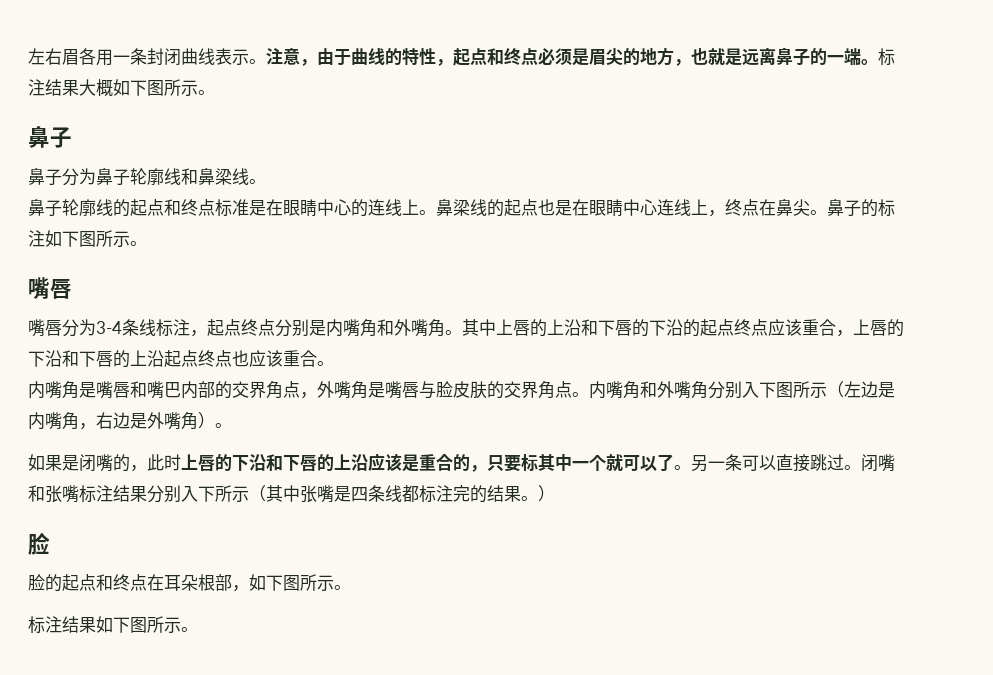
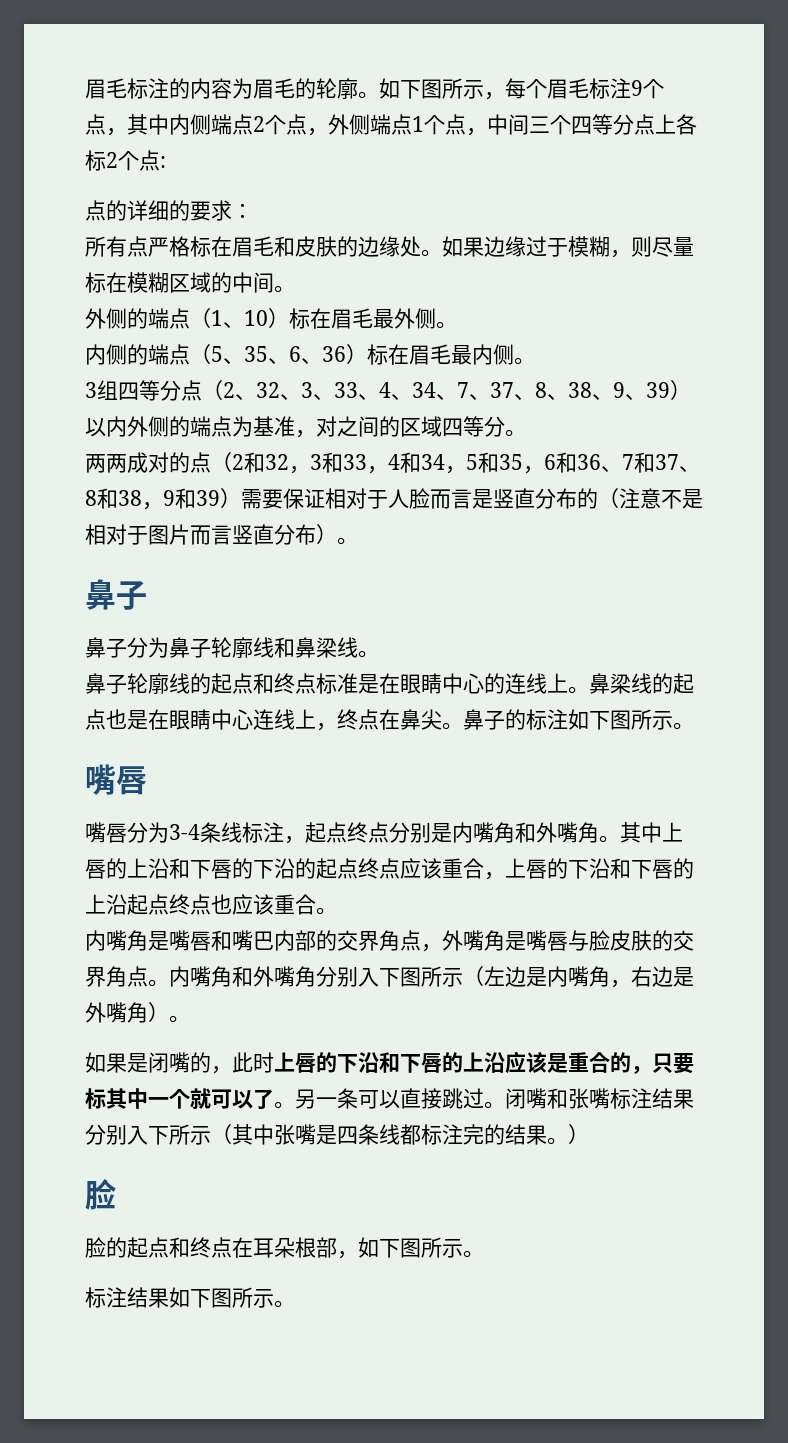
- 左右眉各用一条封闭曲线表示。注意，由于曲线的特性，起点和终点必须是眉尖的地方，也就是远离鼻子的一端。标注结果大概如下图所示。
+ 眉毛标注的内容为眉毛的轮廓。如下图所示，每个眉毛标注9个点，其中内侧端点2个点，外侧端点1个点，中间三个四等分点上各标2个点:
+ 点的详细的要求：
+ 所有点严格标在眉毛和皮肤的边缘处。如果边缘过于模糊，则尽量标在模糊区域的中间。
+ 外侧的端点（1、10）标在眉毛最外侧。
+ 内侧的端点（5、35、6、36）标在眉毛最内侧。
+ 3组四等分点（2、32、3、33、4、34、7、37、8、38、9、39）以内外侧的端点为基准，对之间的区域四等分。
+ 两两成对的点（2和32，3和33，4和34，5和35，6和36、7和37、8和38，9和39）需要保证相对于人脸而言是竖直分布的（注意不是相对于图片而言竖直分布）。

